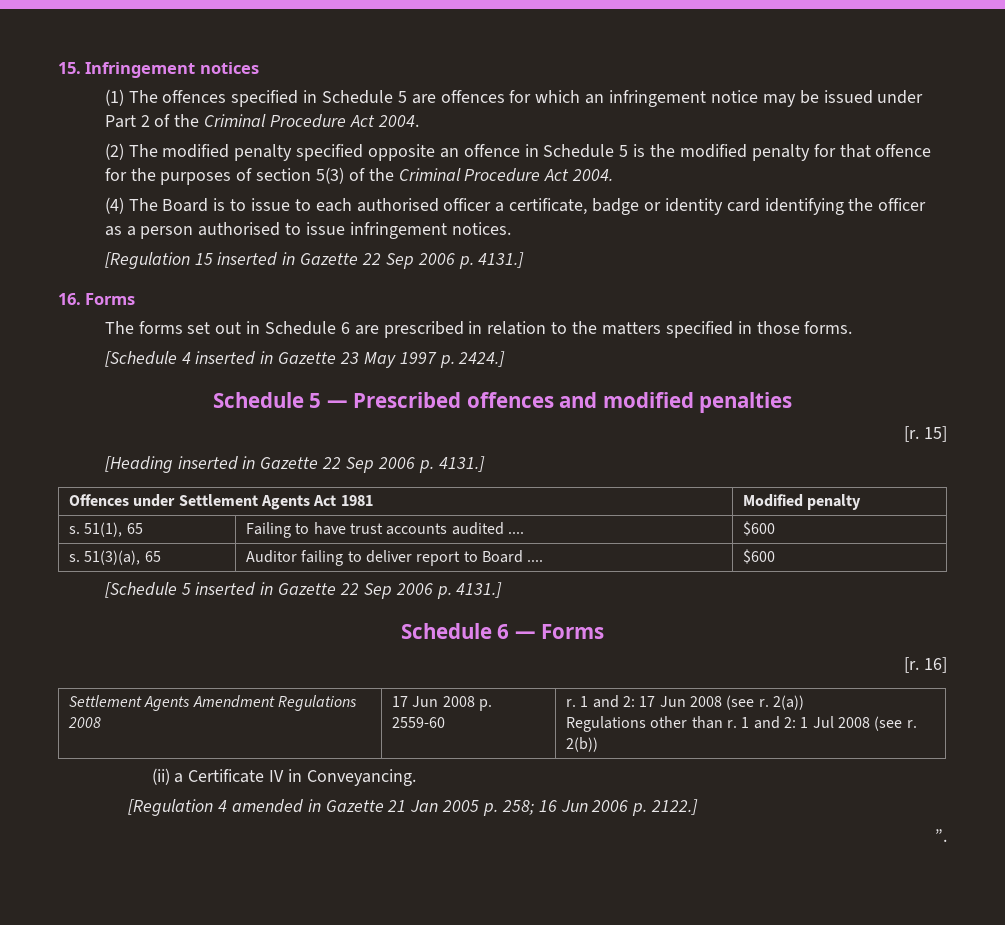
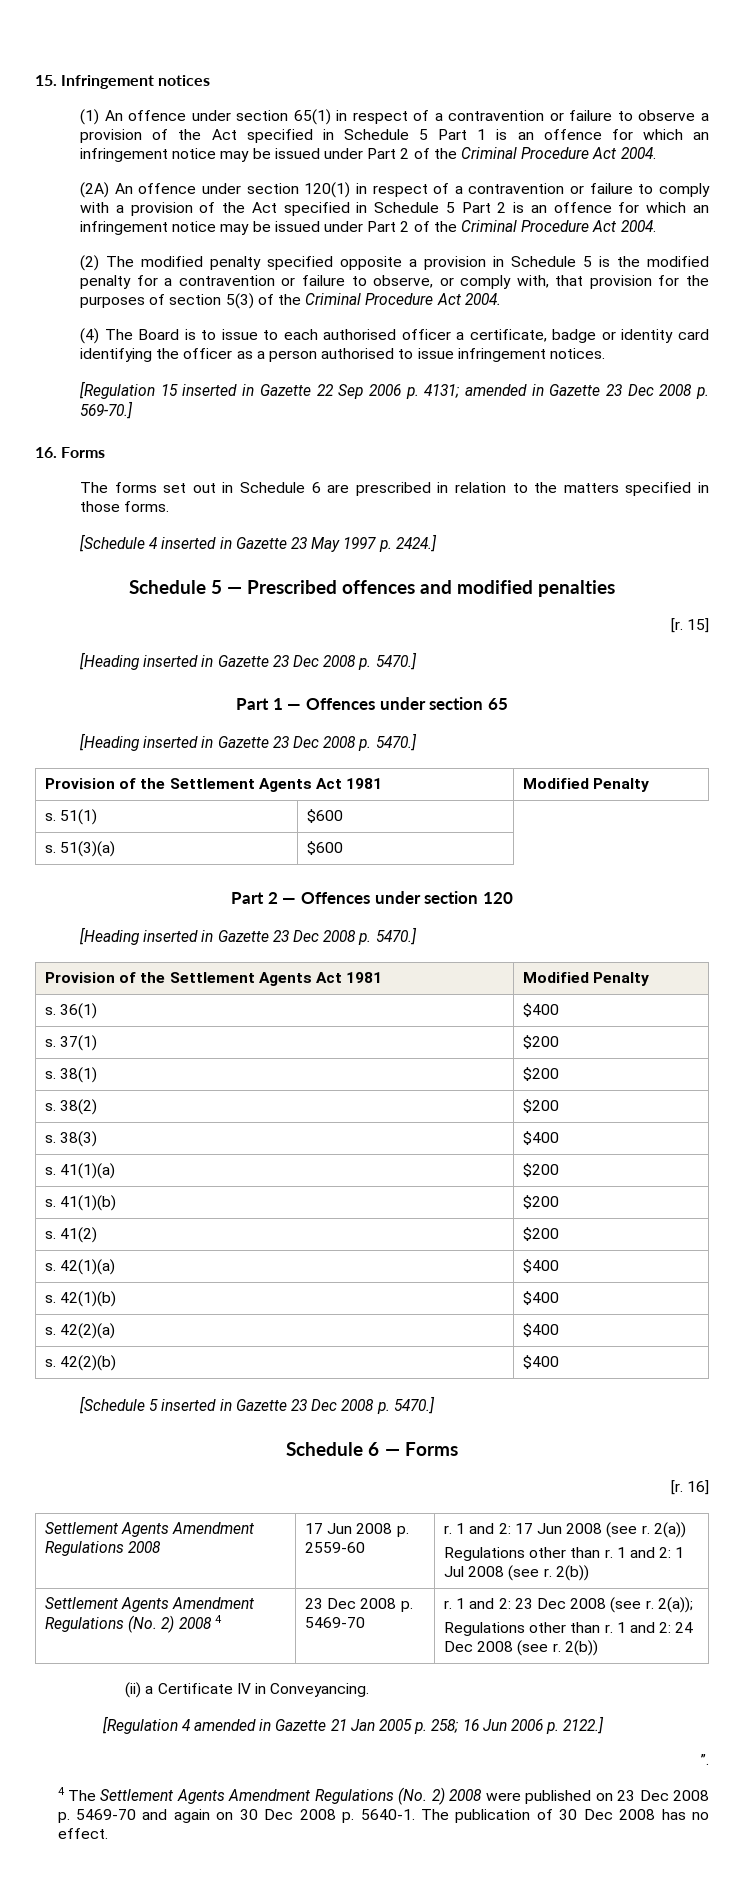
- (1) The offences specified in Schedule 5 are offences for which an infringement notice may be issued under Part 2 of the Criminal Procedure Act 2004.
+ (1) An offence under section 65(1) in respect of a contravention or failure to observe a provision of the Act specified in Schedule 5 Part 1 is an offence for which an infringement notice may be issued under Part 2 of the Criminal Procedure Act 2004.
+ (2A) An offence under section 120(1) in respect of a contravention or failure to comply with a provision of the Act specified in Schedule 5 Part 2 is an offence for which an infringement notice may be issued under Part 2 of the Criminal Procedure Act 2004.
- (2) The modified penalty specified opposite an offence in Schedule 5 is the modified penalty for that offence for the purposes of section 5(3) of the Criminal Procedure Act 2004.
+ (2) The modified penalty specified opposite a provision in Schedule 5 is the modified penalty for a contravention or failure to observe, or comply with, that provision for the purposes of section 5(3) of the Criminal Procedure Act 2004.
- [Regulation 15 inserted in Gazette 22 Sep 2006 p. 4131.]
+ [Regulation 15 inserted in Gazette 22 Sep 2006 p. 4131; amended in Gazette 23 Dec 2008 p. 569-70.]
  15]
- [Heading inserted in Gazette 22 Sep 2006 p. 4131.]
- Offences under Settlement Agents Act 1981 | Modified penalty
- s. 51(1), 65 | Failing to have trust accounts audited .... | $600
- s. 51(3)(a), 65 | Auditor failing to deliver report to Board .... | $600
+ [Heading inserted in Gazette 23 Dec 2008 p. 5470.]
+ Part 1 — Offences under section 65
+ [Heading inserted in Gazette 23 Dec 2008 p. 5470.]
+ Provision of the Settlement Agents Act 1981 | Modified Penalty
+ s. 51(1) | $600
+ s. 51(3)(a) | $600
+ Part 2 — Offences under section 120
+ [Heading inserted in Gazette 23 Dec 2008 p. 5470.]
+ Provision of the Settlement Agents Act 1981 | Modified Penalty
+ s. 36(1) | $400
+ s. 37(1) | $200
+ s. 38(1) | $200
+ s. 38(2) | $200
+ s. 38(3) | $400
+ s. 41(1)(a) | $200
+ s. 41(1)(b) | $200
+ s. 41(2) | $200
+ s. 42(1)(a) | $400
+ s. 42(1)(b) | $400
+ s. 42(2)(a) | $400
+ s. 42(2)(b) | $400
- [Schedule 5 inserted in Gazette 22 Sep 2006 p. 4131.]
+ [Schedule 5 inserted in Gazette 23 Dec 2008 p. 5470.]
+ Settlement Agents Amendment Regulations (No. 2) 2008 4 | 23 Dec 2008 p. 5469-70 | r. 1 and 2: 23 Dec 2008 (see r. 2(a));
+ Regulations other than r. 1 and 2: 24 Dec 2008 (see r. 2(b))
+ 4 The Settlement Agents Amendment Regulations (No. 2) 2008 were published on 23 Dec 2008 p. 5469-70 and again on 30 Dec 2008 p. 5640-1. The publication of 30 Dec 2008 has no effect.

